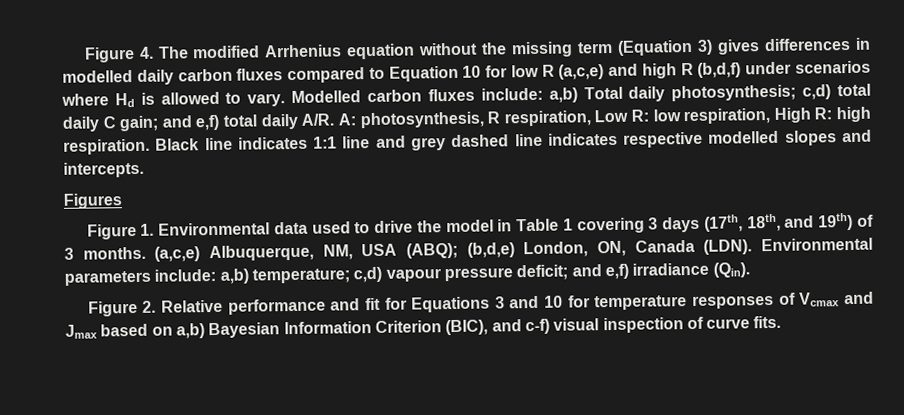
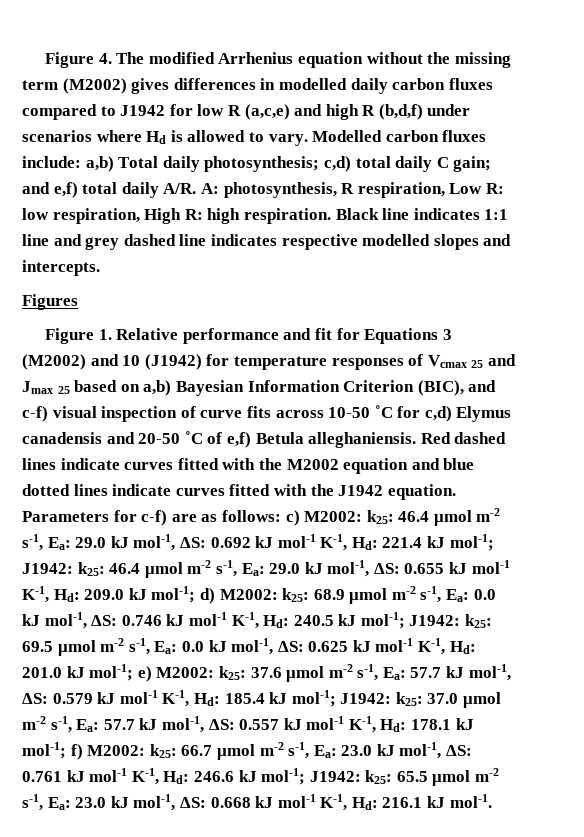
- Figure 4. The modified Arrhenius equation without the missing term (Equation 3) gives differences in modelled daily carbon fluxes compared to Equation 10 for low R (a,c,e) and high R (b,d,f) under scenarios where Hd is allowed to vary.
+ Figure 4. The modified Arrhenius equation without the missing term (M2002) gives differences in modelled daily carbon fluxes compared to J1942 for low R (a,c,e) and high R (b,d,f) under scenarios where Hd is allowed to vary.
- Figure 1. Environmental data used to drive the model in Table 1 covering 3 days (17th, 18th, and 19th) of 3 months. (a,c,e) Albuquerque, NM, USA (ABQ); (b,d,e) London, ON, Canada (LDN). Environmental parameters include: a,b) temperature; c,d) vapour pressure deficit; and e,f) irradiance (Qin).
- Figure 2. Relative performance and fit for Equations 3 and 10 for temperature responses of Vcmax and Jmax based on a,b) Bayesian Information Criterion (BIC), and c-f) visual inspection of curve fits.
+ Figure 1. Relative performance and fit for Equations 3 (M2002) and 10 (J1942) for temperature responses of Vcmax 25 and Jmax 25 based on a,b) Bayesian Information Criterion (BIC), and c-f) visual inspection of curve fits across 10-50 ˚C for c,d) Elymus canadensis and 20-50 ˚C of e,f) Betula alleghaniensis. Red dashed lines indicate curves fitted with the M2002 equation and blue dotted lines indicate curves fitted with the J1942 equation. Parameters for c-f) are as follows: c) M2002: k25: 46.4 μmol m-2 s-1, Ea: 29.0 kJ mol-1, ΔS: 0.692 kJ mol-1 K-1, Hd: 221.4 kJ mol-1; J1942: k25: 46.4 μmol m-2 s-1, Ea: 29.0 kJ mol-1, ΔS: 0.655 kJ mol-1 K-1, Hd: 209.0 kJ mol-1; d) M2002: k25: 68.9 μmol m-2 s-1, Ea: 0.0 kJ mol-1, ΔS: 0.746 kJ mol-1 K-1, Hd: 240.5 kJ mol-1; J1942: k25: 69.5 μmol m-2 s-1, Ea: 0.0 kJ mol-1, ΔS: 0.625 kJ mol-1 K-1, Hd: 201.0 kJ mol-1; e) M2002: k25: 37.6 μmol m-2 s-1, Ea: 57.7 kJ mol-1, ΔS: 0.579 kJ mol-1 K-1, Hd: 185.4 kJ mol-1; J1942: k25: 37.0 μmol m-2 s-1, Ea: 57.7 kJ mol-1, ΔS: 0.557 kJ mol-1 K-1, Hd: 178.1 kJ mol-1; f) M2002: k25: 66.7 μmol m-2 s-1, Ea: 23.0 kJ mol-1, ΔS: 0.761 kJ mol-1 K-1, Hd: 246.6 kJ mol-1; J1942: k25: 65.5 μmol m-2 s-1, Ea: 23.0 kJ mol-1, ΔS: 0.668 kJ mol-1 K-1, Hd: 216.1 kJ mol-1.

